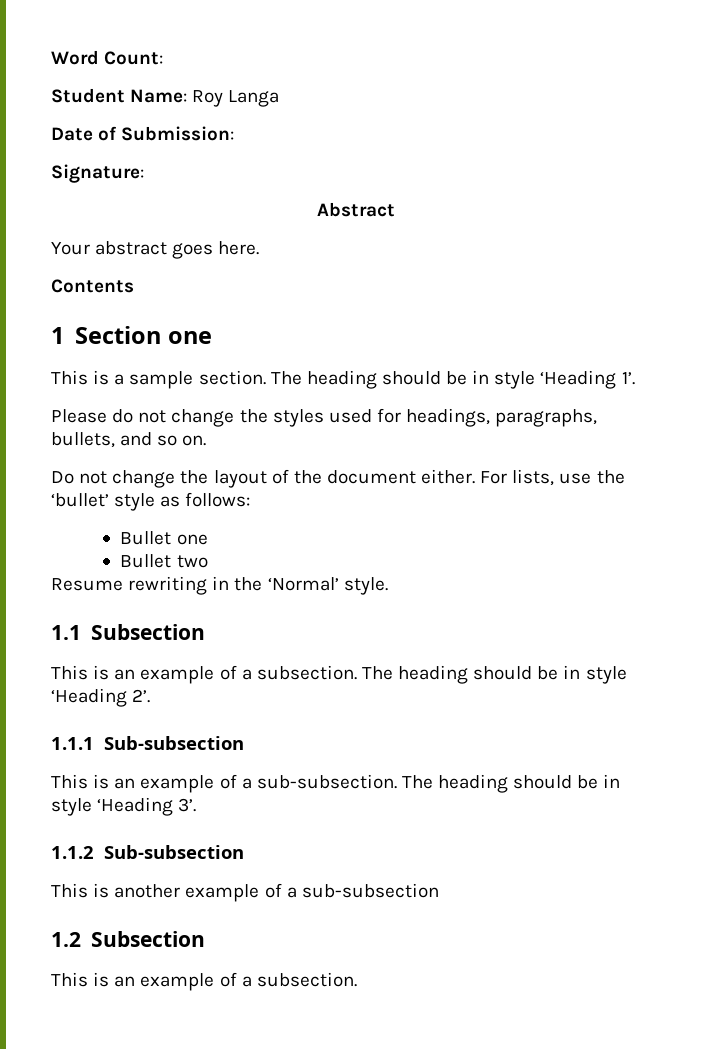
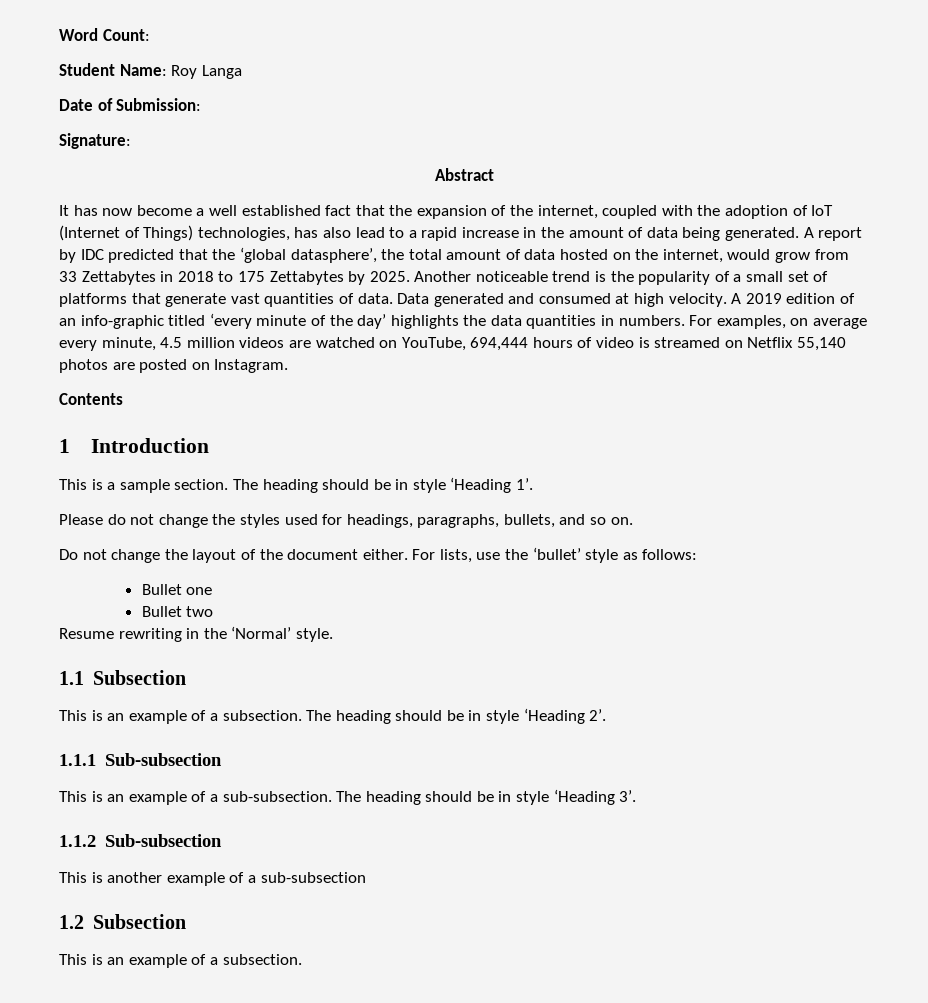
- Your abstract goes here.
+ It has now become a well established fact that the expansion of the internet, coupled with the adoption of IoT (Internet of Things) technologies, has also lead to a rapid increase in the amount of data being generated. A report by IDC predicted that the ‘global datasphere’, the total amount of data hosted on the internet, would grow from 33 Zettabytes in 2018 to 175 Zettabytes by 2025. Another noticeable trend is the popularity of a small set of platforms that generate vast quantities of data. Data generated and consumed at high velocity. A 2019 edition of an info-graphic titled ‘every minute of the day’ highlights the data quantities in numbers. For examples, on average every minute, 4.5 million videos are watched on YouTube, 694,444 hours of video is streamed on Netflix 55,140 photos are posted on Instagram.
- 1 Section one
+ 1 Introduction

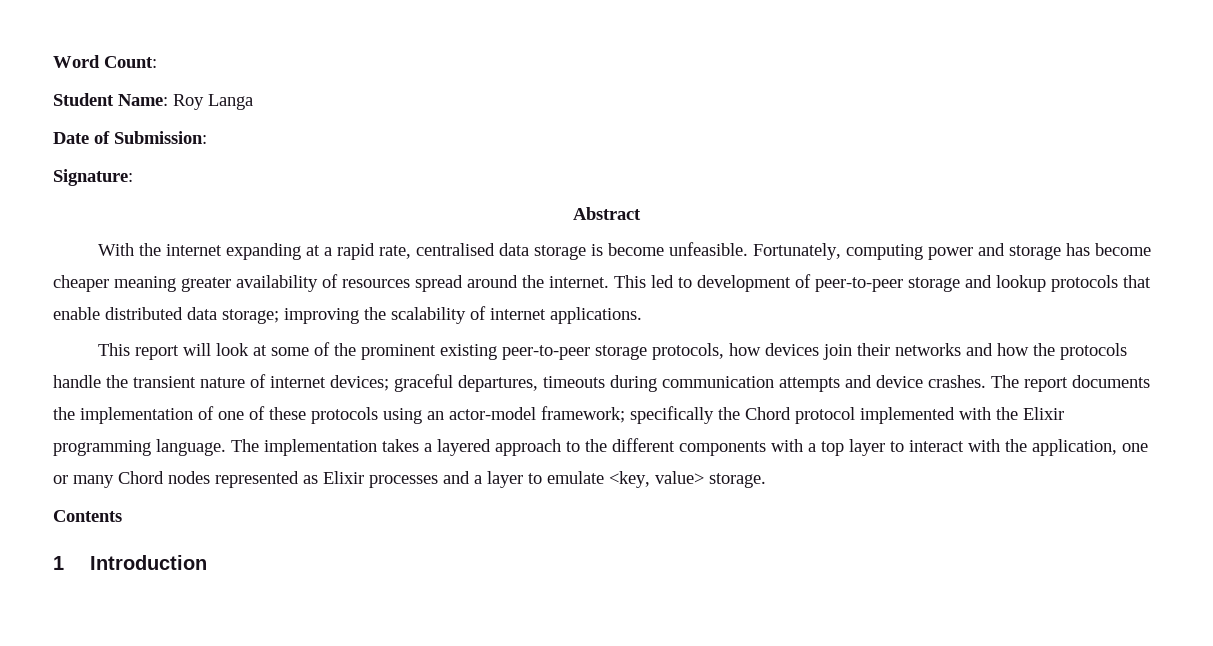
- It has now become a well established fact that the expansion of the internet, coupled with the adoption of IoT (Internet of Things) technologies, has also lead to a rapid increase in the amount of data being generated. A report by IDC predicted that the ‘global datasphere’, the total amount of data hosted on the internet, would grow from 33 Zettabytes in 2018 to 175 Zettabytes by 2025. Another noticeable trend is the popularity of a small set of platforms that generate vast quantities of data. Data generated and consumed at high velocity. A 2019 edition of an info-graphic titled ‘every minute of the day’ highlights the data quantities in numbers. For examples, on average every minute, 4.5 million videos are watched on YouTube, 694,444 hours of video is streamed on Netflix 55,140 photos are posted on Instagram.
+ With the internet expanding at a rapid rate, centralised data storage is become unfeasible. Fortunately, computing power and storage has become cheaper meaning greater availability of resources spread around the internet. This led to development of peer-to-peer storage and lookup protocols that enable distributed data storage; improving the scalability of internet applications.
+ This report will look at some of the prominent existing peer-to-peer storage protocols, how devices join their networks and how the protocols handle the transient nature of internet devices; graceful departures, timeouts during communication attempts and device crashes. The report documents the implementation of one of these protocols using an actor-model framework; specifically the Chord protocol implemented with the Elixir programming language. The implementation takes a layered approach to the different components with a top layer to interact with the application, one or many Chord nodes represented as Elixir processes and a layer to emulate <key, value> storage.
  Contents
  1 Introduction
- This is a sample section. The heading should be in style ‘Heading 1’.
- Please do not change the styles used for headings, paragraphs, bullets, and so on.
- Do not change the layout of the document either. For lists, use the ‘bullet’ style as follows:
- Bullet one
- Bullet two
- Resume rewriting in the ‘Normal’ style.
- 1.1 Subsection
- This is an example of a subsection. The heading should be in style ‘Heading 2’.
- 1.1.1 Sub-subsection
- This is an example of a sub-subsection. The heading should be in style ‘Heading 3’.
- 1.1.2 Sub-subsection
- This is another example of a sub-subsection
- 1.2 Subsection
- This is an example of a subsection.

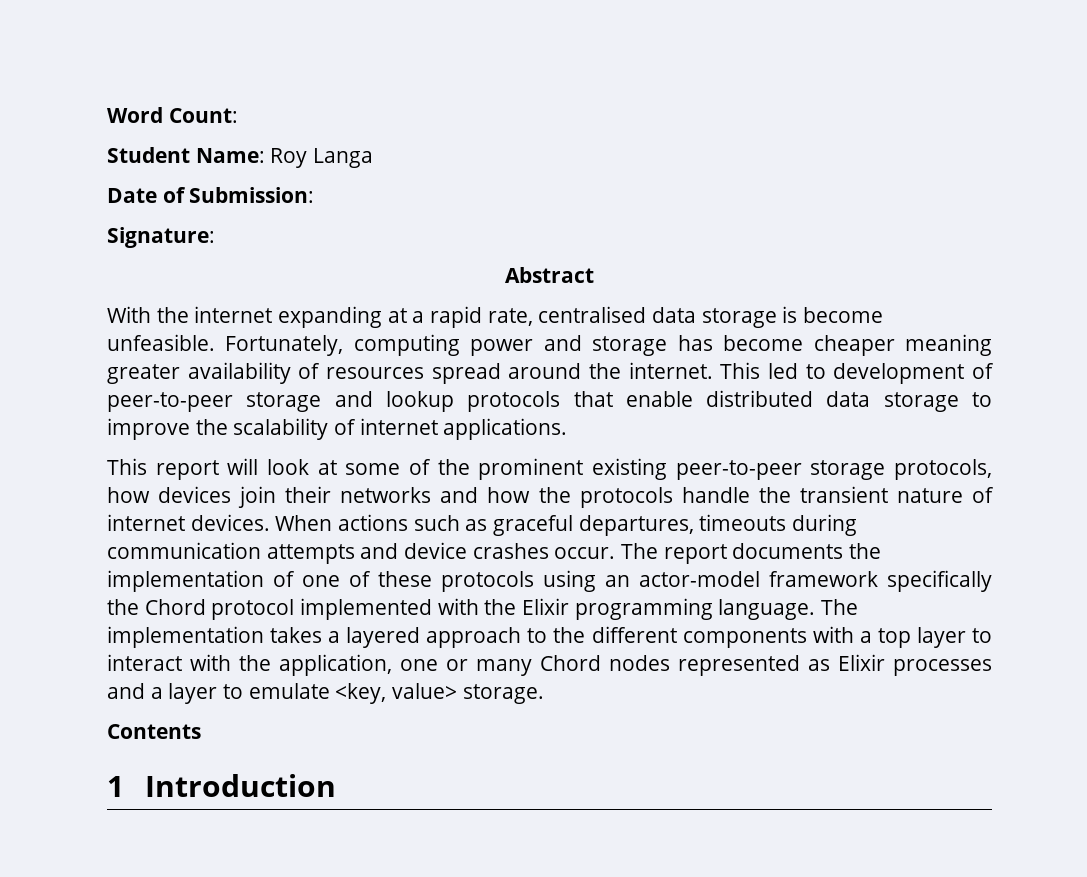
- This led to development of peer-to-peer storage and lookup protocols that enable distributed data storage; improving the scalability of internet applications.
+ This led to development of peer-to-peer storage and lookup protocols that enable distributed data storage to improve the scalability of internet applications.
- This report will look at some of the prominent existing peer-to-peer storage protocols, how devices join their networks and how the protocols handle the transient nature of internet devices; graceful departures, timeouts during communication attempts and device crashes.
+ This report will look at some of the prominent existing peer-to-peer storage protocols, how devices join their networks and how the protocols handle the transient nature of internet devices. When actions such as graceful departures, timeouts during communication attempts and device crashes occur.
- The report documents the implementation of one of these protocols using an actor-model framework; specifically the Chord protocol implemented with the Elixir programming language.
+ The report documents the implementation of one of these protocols using an actor-model framework specifically the Chord protocol implemented with the Elixir programming language.

